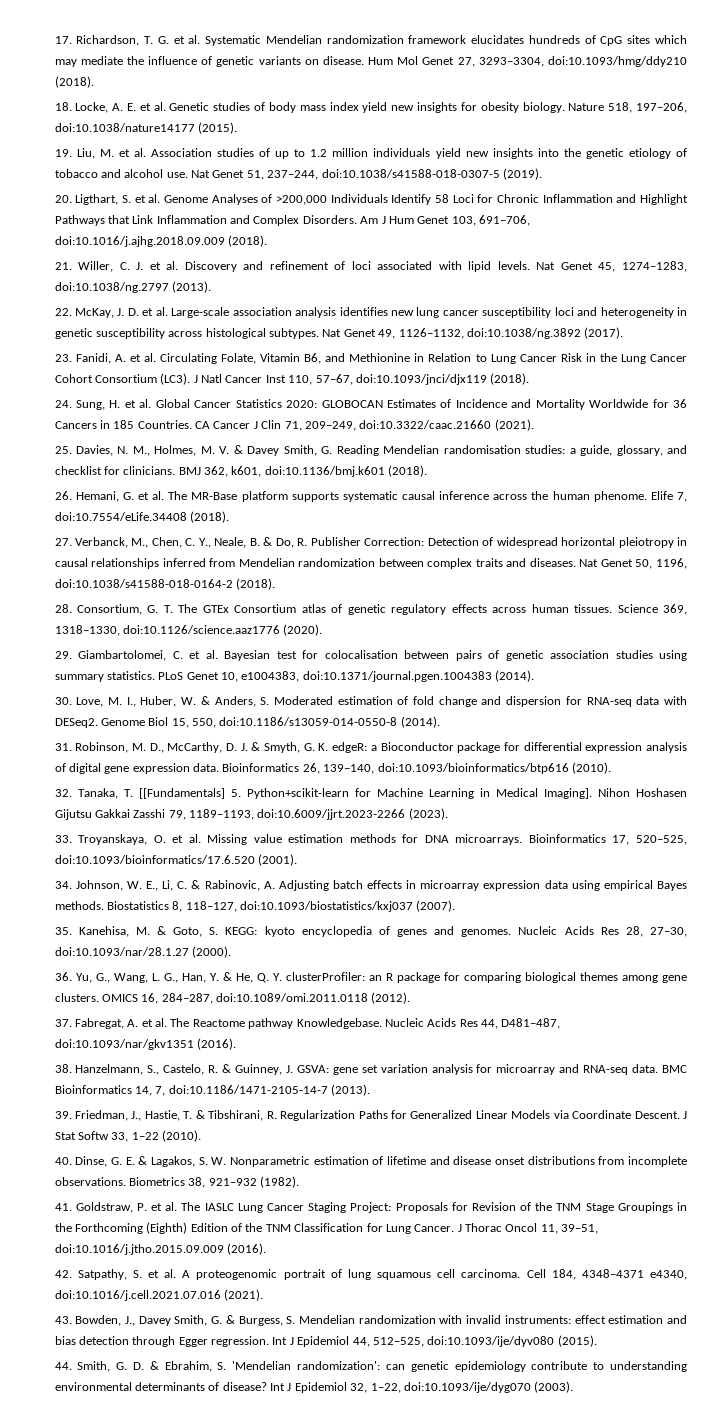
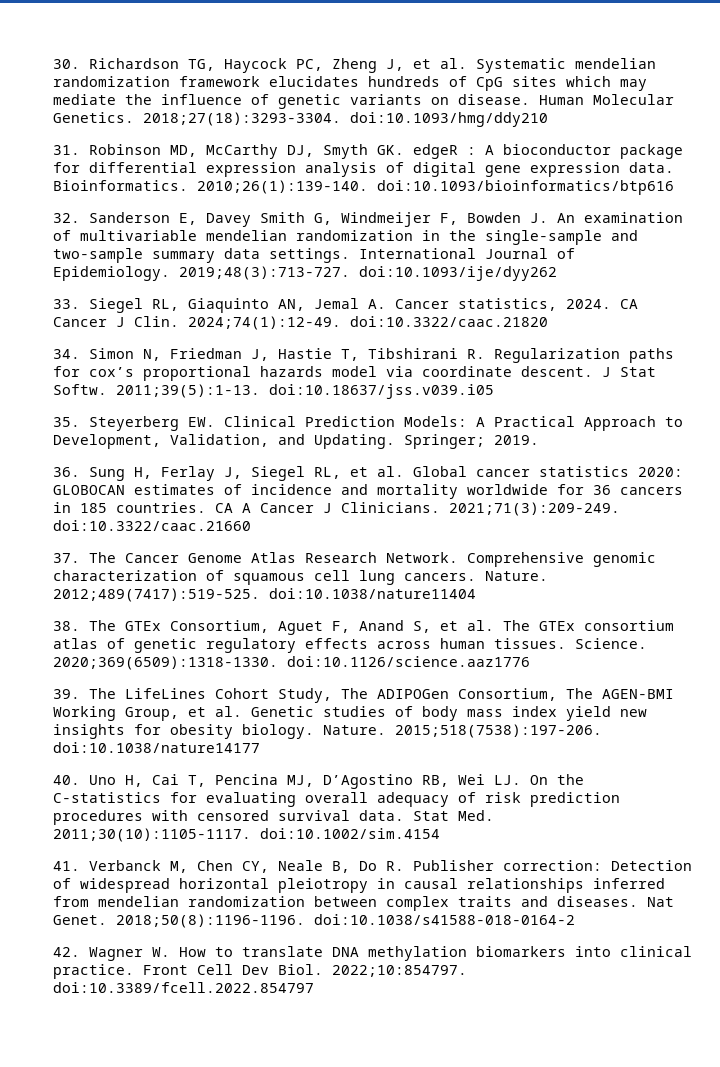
- 17. Richardson, T. G. et al. Systematic Mendelian randomization framework elucidates hundreds of CpG sites which may mediate the influence of genetic variants on disease.
+ 30. Richardson TG, Haycock PC, Zheng J, et al. Systematic mendelian randomization framework elucidates hundreds of CpG sites which may mediate the influence of genetic variants on disease.
- Hum Mol Genet 27, 3293–3304, doi:10.1093/hmg/ddy210 (2018).
- 18. Locke, A. E. et al. Genetic studies of body mass index yield new insights for obesity biology.
+ Human Molecular Genetics. 2018;27(18):3293-3304. doi:10.1093/hmg/ddy210
+ 31. Robinson MD, McCarthy DJ, Smyth GK. edgeR : A bioconductor package for differential expression analysis of digital gene expression data. Bioinformatics. 2010;26(1):139-140. doi:10.1093/bioinformatics/btp616
+ 32. Sanderson E, Davey Smith G, Windmeijer F, Bowden J. An examination of multivariable mendelian randomization in the single-sample and two-sample summary data settings. International Journal of Epidemiology. 2019;48(3):713-727. doi:10.1093/ije/dyy262
+ 33. Siegel RL, Giaquinto AN, Jemal A. Cancer statistics, 2024. CA Cancer J Clin. 2024;74(1):12-49. doi:10.3322/caac.21820
+ 34. Simon N, Friedman J, Hastie T, Tibshirani R. Regularization paths for cox’s proportional hazards model via coordinate descent. J Stat Softw. 2011;39(5):1-13. doi:10.18637/jss.v039.i05
+ 35. Steyerberg EW. Clinical Prediction Models: A Practical Approach to Development, Validation, and Updating. Springer; 2019.
+ 36. Sung H, Ferlay J, Siegel RL, et al. Global cancer statistics 2020: GLOBOCAN estimates of incidence and mortality worldwide for 36 cancers in 185 countries. CA A Cancer J Clinicians. 2021;71(3):209-249. doi:10.3322/caac.21660
+ 37. The Cancer Genome Atlas Research Network. Comprehensive genomic characterization of squamous cell lung cancers. Nature. 2012;489(7417):519-525. doi:10.1038/nature11404
+ 38. The GTEx Consortium, Aguet F, Anand S, et al. The GTEx consortium atlas of genetic regulatory effects across human tissues. Science. 2020;369(6509):1318-1330. doi:10.1126/science.aaz1776
+ 39. The LifeLines Cohort Study, The ADIPOGen Consortium, The AGEN-BMI Working Group, et al. Genetic studies of body mass index yield new insights for obesity biology.
- Nature 518, 197–206, doi:10.1038/nature14177 (2015).
- 19. Liu, M. et al. Association studies of up to 1.2 million individuals yield new insights into the genetic etiology of tobacco and alcohol use. Nat Genet 51, 237–244, doi:10.1038/s41588-018-0307-5 (2019).
- 20. Ligthart, S. et al. Genome Analyses of >200,000 Individuals Identify 58 Loci for Chronic Inflammation and Highlight Pathways that Link Inflammation and Complex Disorders. Am J Hum Genet 103, 691–706, doi:10.1016/j.ajhg.2018.09.009 (2018).
- 21. Willer, C. J. et al. Discovery and refinement of loci associated with lipid levels. Nat Genet 45, 1274–1283, doi:10.1038/ng.2797 (2013).
- 22. McKay, J. D. et al. Large-scale association analysis identifies new lung cancer susceptibility loci and heterogeneity in genetic susceptibility across histological subtypes. Nat Genet 49, 1126–1132, doi:10.1038/ng.3892 (2017).
- 23. Fanidi, A. et al. Circulating Folate, Vitamin B6, and Methionine in Relation to Lung Cancer Risk in the Lung Cancer Cohort Consortium (LC3). J Natl Cancer Inst 110, 57–67, doi:10.1093/jnci/djx119 (2018).
- 24. Sung, H. et al. Global Cancer Statistics 2020: GLOBOCAN Estimates of Incidence and Mortality Worldwide for 36 Cancers in 185 Countries. CA Cancer J Clin 71, 209–249, doi:10.3322/caac.21660 (2021).
- 25. Davies, N. M., Holmes, M. V. & Davey Smith, G. Reading Mendelian randomisation studies: a guide, glossary, and checklist for clinicians. BMJ 362, k601, doi:10.1136/bmj.k601 (2018).
- 26. Hemani, G. et al. The MR-Base platform supports systematic causal inference across the human phenome. Elife 7, doi:10.7554/eLife.34408 (2018).
- 27. Verbanck, M., Chen, C. Y., Neale, B. & Do, R. Publisher Correction: Detection of widespread horizontal pleiotropy in causal relationships inferred from Mendelian randomization between complex traits and diseases.
+ Nature. 2015;518(7538):197-206. doi:10.1038/nature14177
+ 40. Uno H, Cai T, Pencina MJ, D’Agostino RB, Wei LJ. On the C-statistics for evaluating overall adequacy of risk prediction procedures with censored survival data. Stat Med. 2011;30(10):1105-1117. doi:10.1002/sim.4154
+ 41. Verbanck M, Chen CY, Neale B, Do R. Publisher correction: Detection of widespread horizontal pleiotropy in causal relationships inferred from mendelian randomization between complex traits and diseases.
- Nat Genet 50, 1196, doi:10.1038/s41588-018-0164-2 (2018).
- 28. Consortium, G. T. The GTEx Consortium atlas of genetic regulatory effects across human tissues. Science 369, 1318–1330, doi:10.1126/science.aaz1776 (2020).
- 29. Giambartolomei, C. et al. Bayesian test for colocalisation between pairs of genetic association studies using summary statistics. PLoS Genet 10, e1004383, doi:10.1371/journal.pgen.1004383 (2014).
- 30. Love, M. I., Huber, W. & Anders, S. Moderated estimation of fold change and dispersion for RNA-seq data with DESeq2. Genome Biol 15, 550, doi:10.1186/s13059-014-0550-8 (2014).
- 31. Robinson, M. D., McCarthy, D. J. & Smyth, G. K. edgeR: a Bioconductor package for differential expression analysis of digital gene expression data. Bioinformatics 26, 139–140, doi:10.1093/bioinformatics/btp616 (2010).
- 32. Tanaka, T. [[Fundamentals] 5. Python+scikit-learn for Machine Learning in Medical Imaging]. Nihon Hoshasen Gijutsu Gakkai Zasshi 79, 1189–1193, doi:10.6009/jjrt.2023-2266 (2023).
- 33. Troyanskaya, O. et al. Missing value estimation methods for DNA microarrays. Bioinformatics 17, 520–525, doi:10.1093/bioinformatics/17.6.520 (2001).
- 34. Johnson, W. E., Li, C. & Rabinovic, A. Adjusting batch effects in microarray expression data using empirical Bayes methods. Biostatistics 8, 118–127, doi:10.1093/biostatistics/kxj037 (2007).
- 35. Kanehisa, M. & Goto, S. KEGG: kyoto encyclopedia of genes and genomes. Nucleic Acids Res 28, 27–30, doi:10.1093/nar/28.1.27 (2000).
- 36. Yu, G., Wang, L. G., Han, Y. & He, Q. Y. clusterProfiler: an R package for comparing biological themes among gene clusters. OMICS 16, 284–287, doi:10.1089/omi.2011.0118 (2012).
- 37. Fabregat, A. et al. The Reactome pathway Knowledgebase. Nucleic Acids Res 44, D481–487, doi:10.1093/nar/gkv1351 (2016).
- 38. Hanzelmann, S., Castelo, R. & Guinney, J. GSVA: gene set variation analysis for microarray and RNA-seq data. BMC Bioinformatics 14, 7, doi:10.1186/1471-2105-14-7 (2013).
- 39. Friedman, J., Hastie, T. & Tibshirani, R. Regularization Paths for Generalized Linear Models via Coordinate Descent. J Stat Softw 33, 1–22 (2010).
- 40. Dinse, G. E. & Lagakos, S. W. Nonparametric estimation of lifetime and disease onset distributions from incomplete observations. Biometrics 38, 921–932 (1982).
- 41. Goldstraw, P. et al. The IASLC Lung Cancer Staging Project: Proposals for Revision of the TNM Stage Groupings in the Forthcoming (Eighth) Edition of the TNM Classification for Lung Cancer. J Thorac Oncol 11, 39–51, doi:10.1016/j.jtho.2015.09.009 (2016).
- 42. Satpathy, S. et al. A proteogenomic portrait of lung squamous cell carcinoma. Cell 184, 4348–4371 e4340, doi:10.1016/j.cell.2021.07.016 (2021).
- 43. Bowden, J., Davey Smith, G. & Burgess, S. Mendelian randomization with invalid instruments: effect estimation and bias detection through Egger regression. Int J Epidemiol 44, 512–525, doi:10.1093/ije/dyv080 (2015).
- 44. Smith, G. D. & Ebrahim, S. 'Mendelian randomization': can genetic epidemiology contribute to understanding environmental determinants of disease? Int J Epidemiol 32, 1–22, doi:10.1093/ije/dyg070 (2003).
+ Nat Genet. 2018;50(8):1196-1196. doi:10.1038/s41588-018-0164-2
+ 42. Wagner W. How to translate DNA methylation biomarkers into clinical practice. Front Cell Dev Biol. 2022;10:854797. doi:10.3389/fcell.2022.854797

